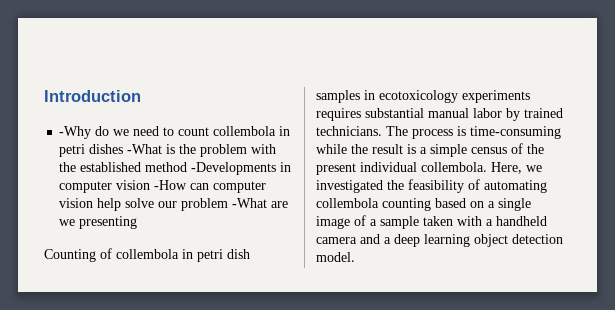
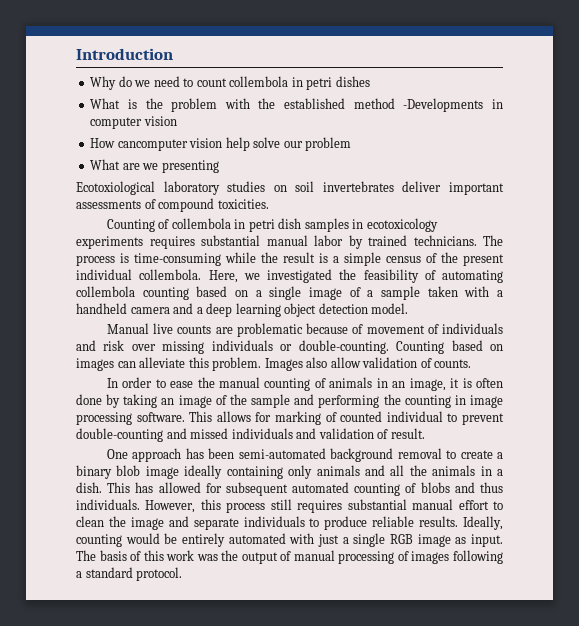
- -Why do we need to count collembola in petri dishes -What is the problem with the established method -Developments in computer vision -How can computer vision help solve our problem -What are we presenting
+ Why do we need to count collembola in petri dishes
+ What is the problem with the established method -Developments in computer vision
+ How cancomputer vision help solve our problem
+ What are we presenting
+ Ecotoxiological laboratory studies on soil invertebrates deliver important assessments of compound toxicities.
+ Manual live counts are problematic because of movement of individuals and risk over missing individuals or double-counting. Counting based on images can alleviate this problem. Images also allow validation of counts.
+ In order to ease the manual counting of animals in an image, it is often done by taking an image of the sample and performing the counting in image processing software. This allows for marking of counted individual to prevent double-counting and missed individuals and validation of result.
+ One approach has been semi-automated background removal to create a binary blob image ideally containing only animals and all the animals in a dish. This has allowed for subsequent automated counting of blobs and thus individuals. However, this process still requires substantial manual effort to clean the image and separate individuals to produce reliable results. Ideally, counting would be entirely automated with just a single RGB image as input. The basis of this work was the output of manual processing of images following a standard protocol.

